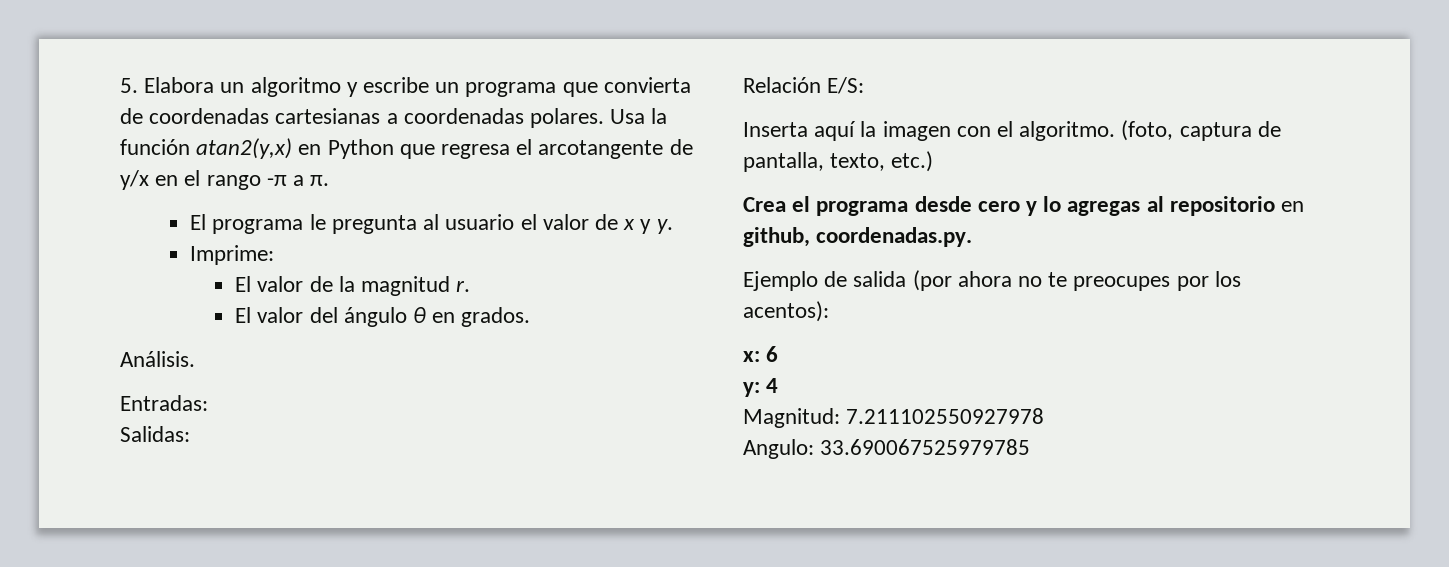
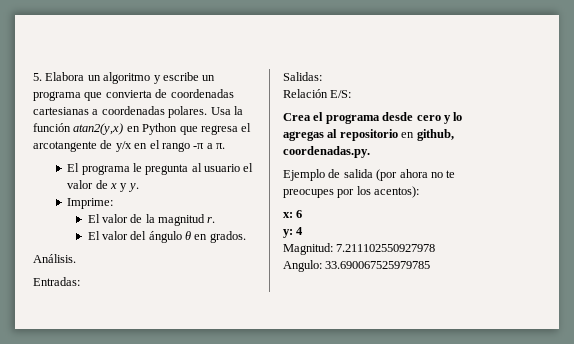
- Inserta aquí la imagen con el algoritmo. (foto, captura de pantalla, texto, etc.)

